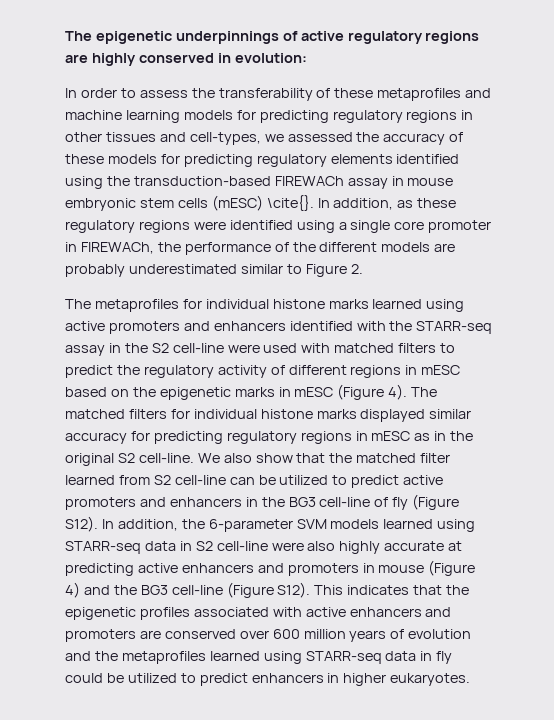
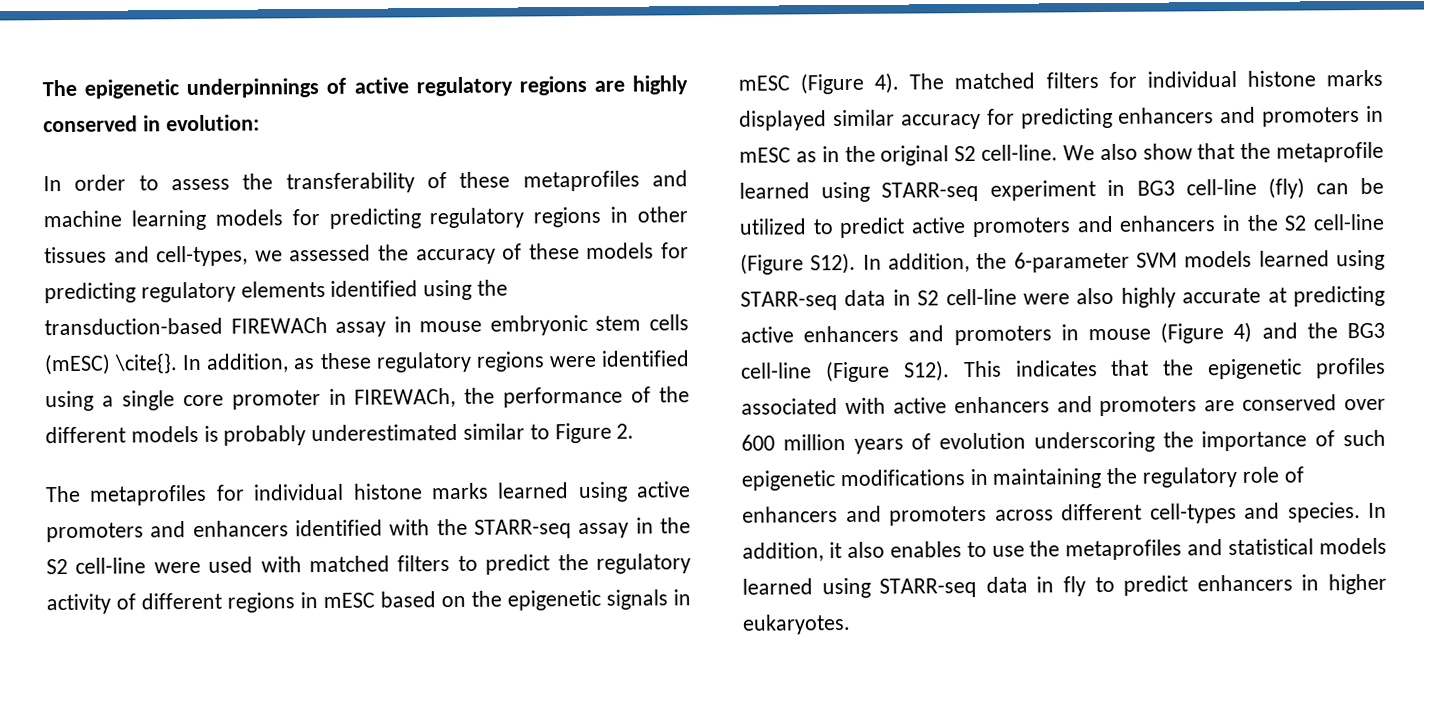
- In addition, as these regulatory regions were identified using a single core promoter in FIREWACh, the performance of the different models are probably underestimated similar to Figure 2.
+ In addition, as these regulatory regions were identified using a single core promoter in FIREWACh, the performance of the different models is probably underestimated similar to Figure 2.
- The metaprofiles for individual histone marks learned using active promoters and enhancers identified with the STARR-seq assay in the S2 cell-line were used with matched filters to predict the regulatory activity of different regions in mESC based on the epigenetic marks in mESC (Figure 4).
+ The metaprofiles for individual histone marks learned using active promoters and enhancers identified with the STARR-seq assay in the S2 cell-line were used with matched filters to predict the regulatory activity of different regions in mESC based on the epigenetic signals in mESC (Figure 4).
- The matched filters for individual histone marks displayed similar accuracy for predicting regulatory regions in mESC as in the original S2 cell-line.
+ The matched filters for individual histone marks displayed similar accuracy for predicting enhancers and promoters in mESC as in the original S2 cell-line.
- We also show that the matched filter learned from S2 cell-line can be utilized to predict active promoters and enhancers in the BG3 cell-line of fly (Figure S12).
+ We also show that the metaprofile learned using STARR-seq experiment in BG3 cell-line (fly) can be utilized to predict active promoters and enhancers in the S2 cell-line (Figure S12).
- This indicates that the epigenetic profiles associated with active enhancers and promoters are conserved over 600 million years of evolution and the metaprofiles learned using STARR-seq data in fly could be utilized to predict enhancers in higher eukaryotes.
+ This indicates that the epigenetic profiles associated with active enhancers and promoters are conserved over 600 million years of evolution underscoring the importance of such epigenetic modifications in maintaining the regulatory role of enhancers and promoters across different cell-types and species. In addition, it also enables to use the metaprofiles and statistical models learned using STARR-seq data in fly to predict enhancers in higher eukaryotes.

